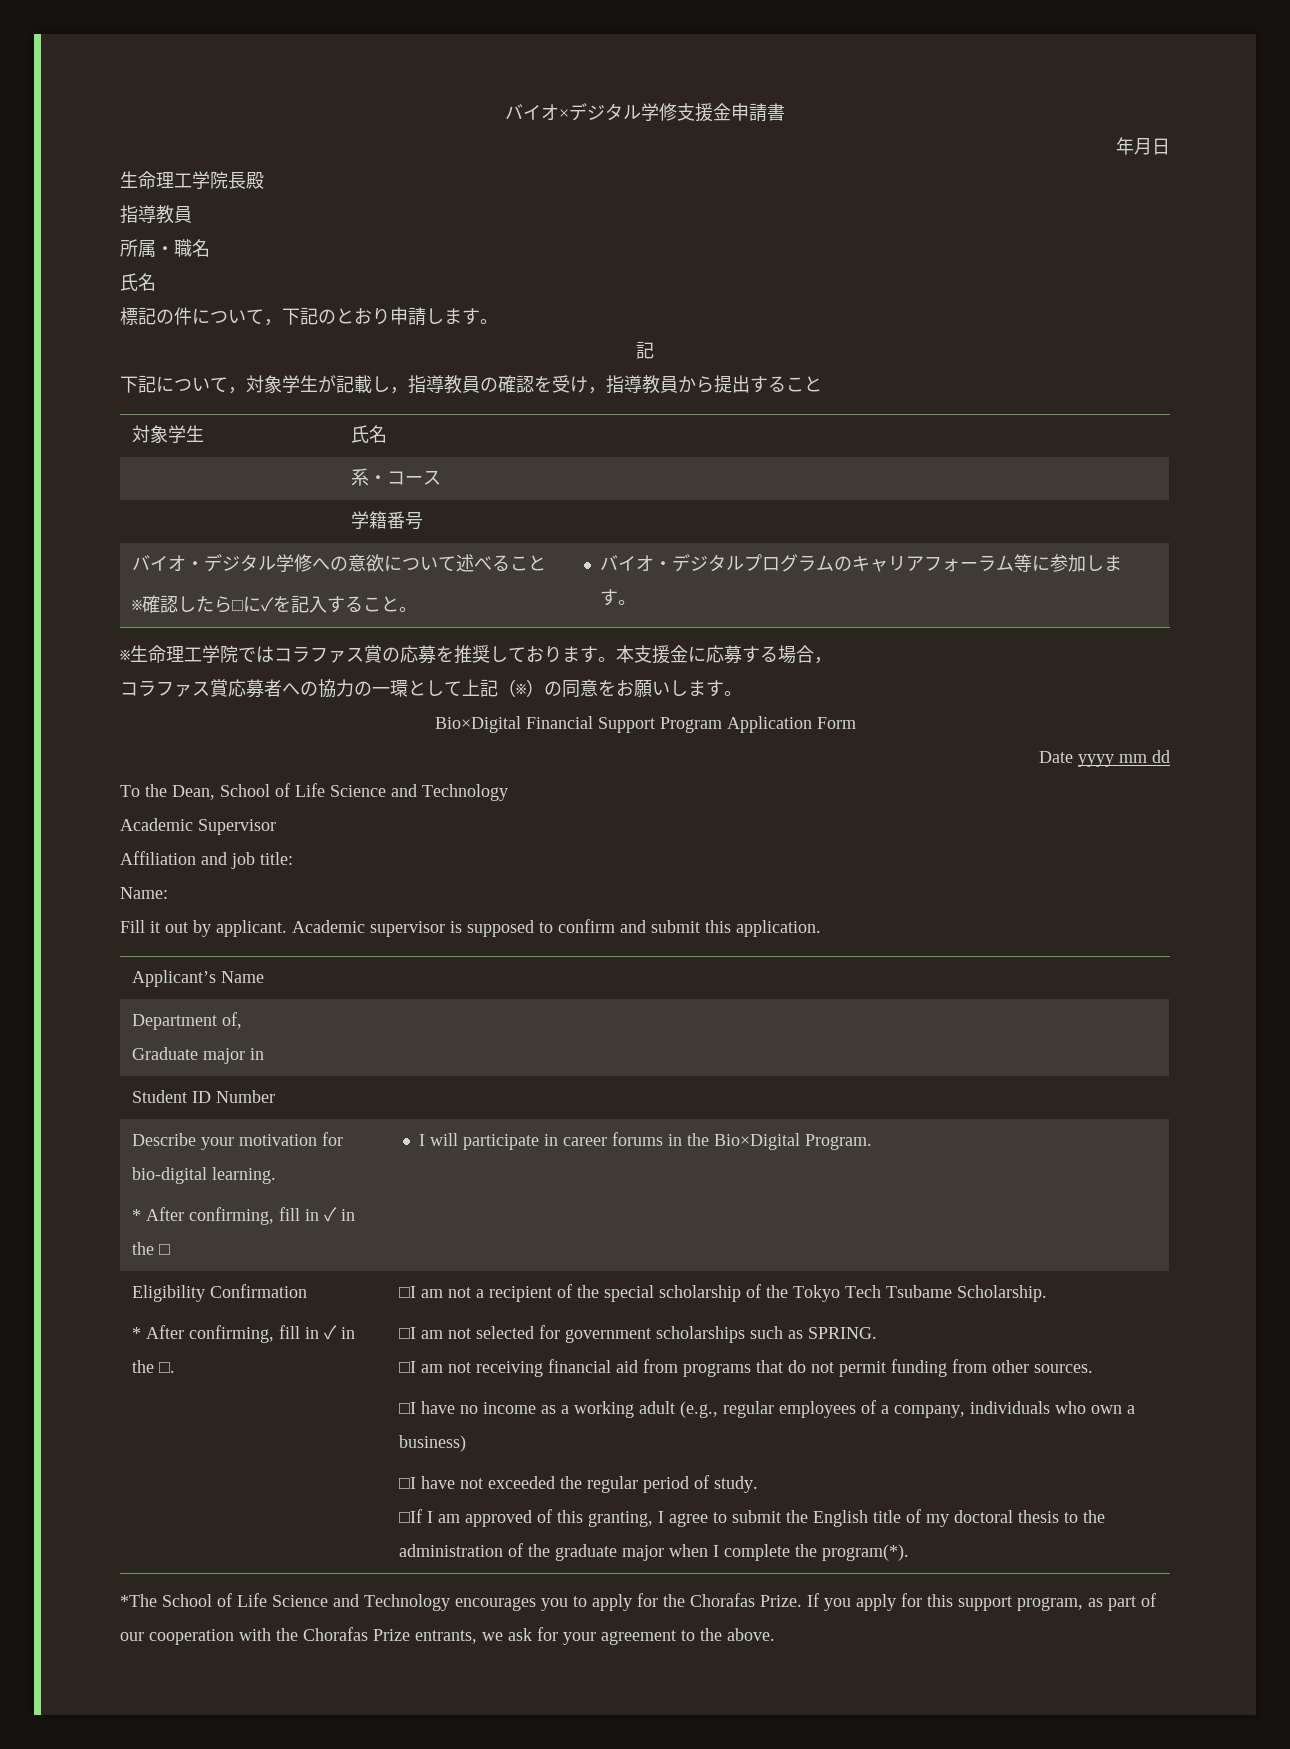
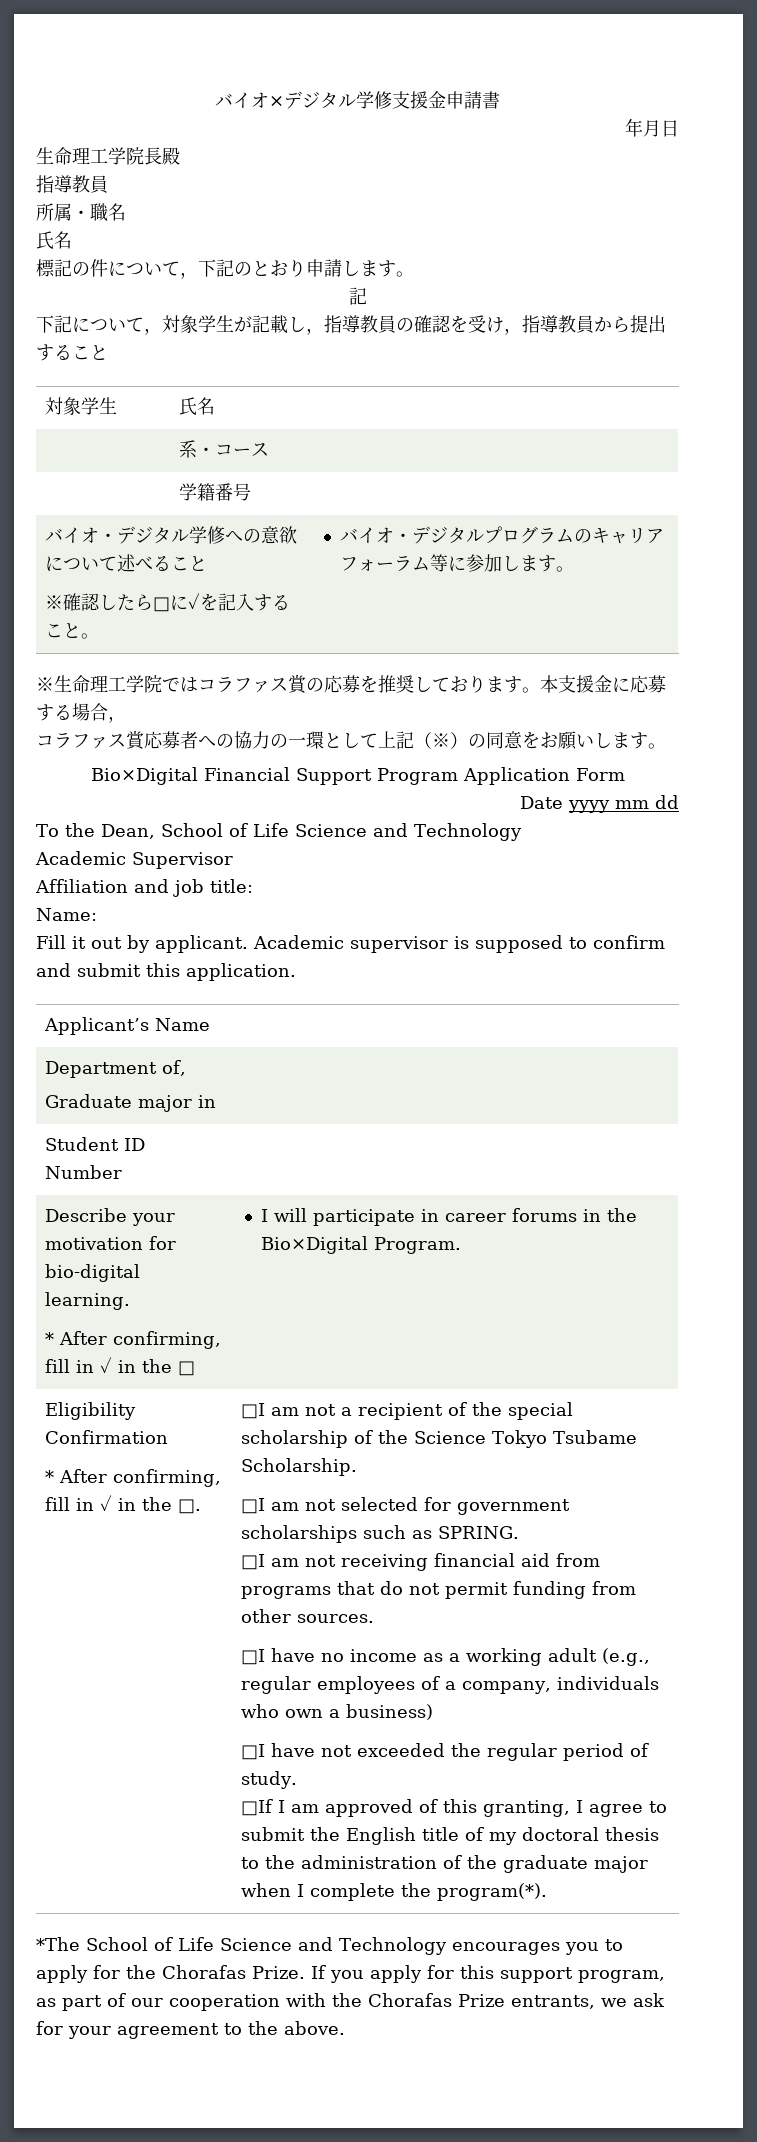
- □I am not a recipient of the special scholarship of the Tokyo Tech Tsubame Scholarship.
+ □I am not a recipient of the special scholarship of the Science Tokyo Tsubame Scholarship.

